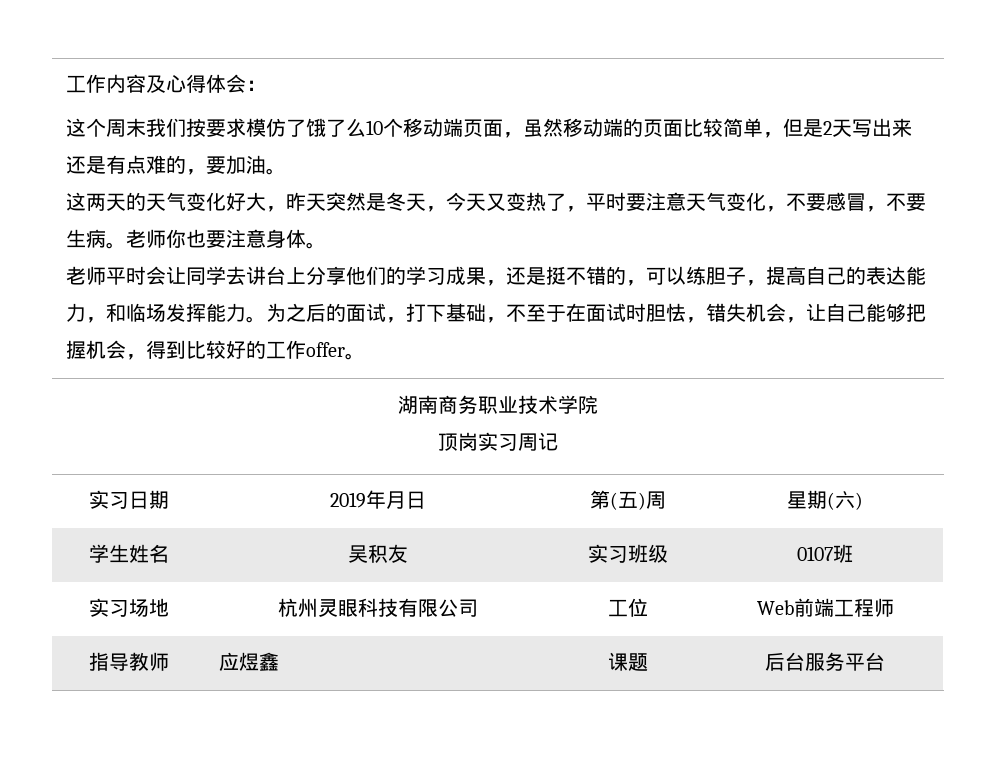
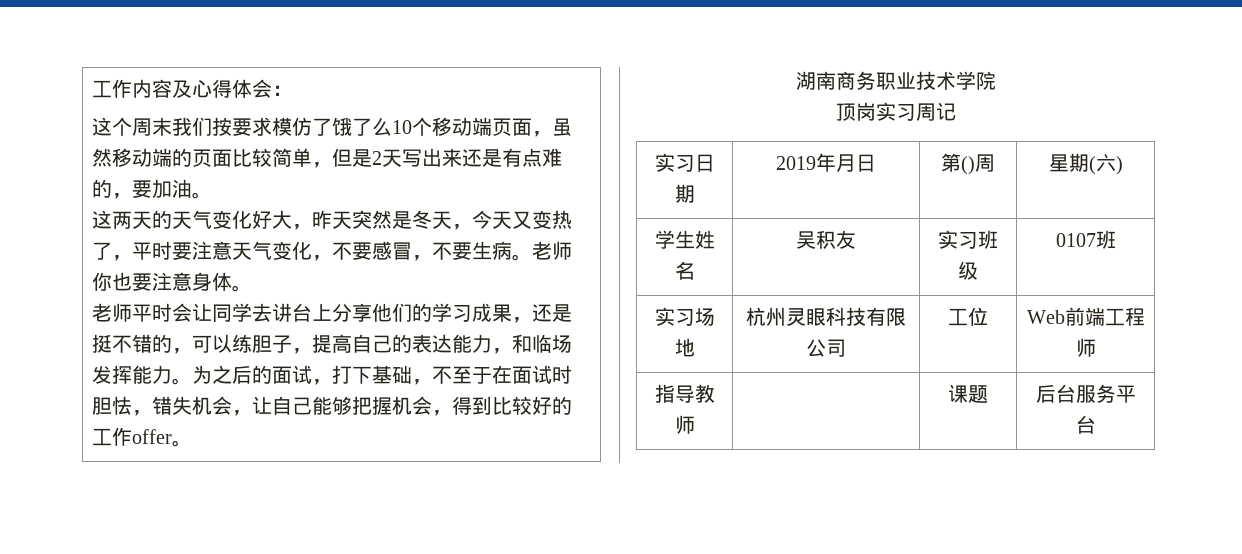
- 实习日期 | 2019年月日 | 第(五)周 | 星期(六)
+ 实习日期 | 2019年月日 | 第()周 | 星期(六)
- 指导教师 | 应煜鑫 | 课题 | 后台服务平台
+ 指导教师 | | 课题 | 后台服务平台

